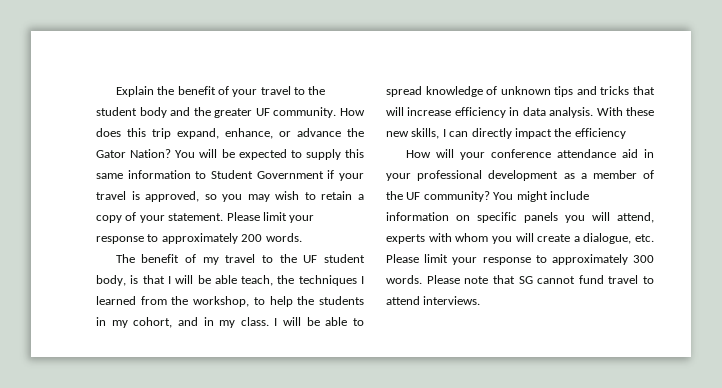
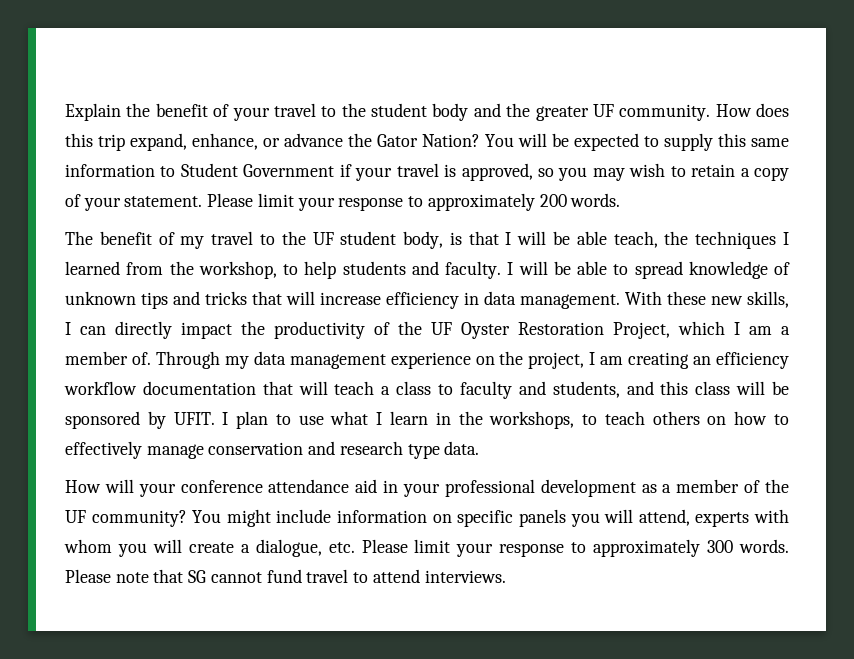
- The benefit of my travel to the UF student body, is that I will be able teach, the techniques I learned from the workshop, to help the students in my cohort, and in my class.
+ The benefit of my travel to the UF student body, is that I will be able teach, the techniques I learned from the workshop, to help students and faculty.
- I will be able to spread knowledge of unknown tips and tricks that will increase efficiency in data analysis.
+ I will be able to spread knowledge of unknown tips and tricks that will increase efficiency in data management.
- With these new skills, I can directly impact the efficiency
+ With these new skills, I can directly impact the productivity of the UF Oyster Restoration Project, which I am a member of. Through my data management experience on the project, I am creating an efficiency workflow documentation that will teach a class to faculty and students, and this class will be sponsored by UFIT. I plan to use what I learn in the workshops, to teach others on how to effectively manage conservation and research type data.

